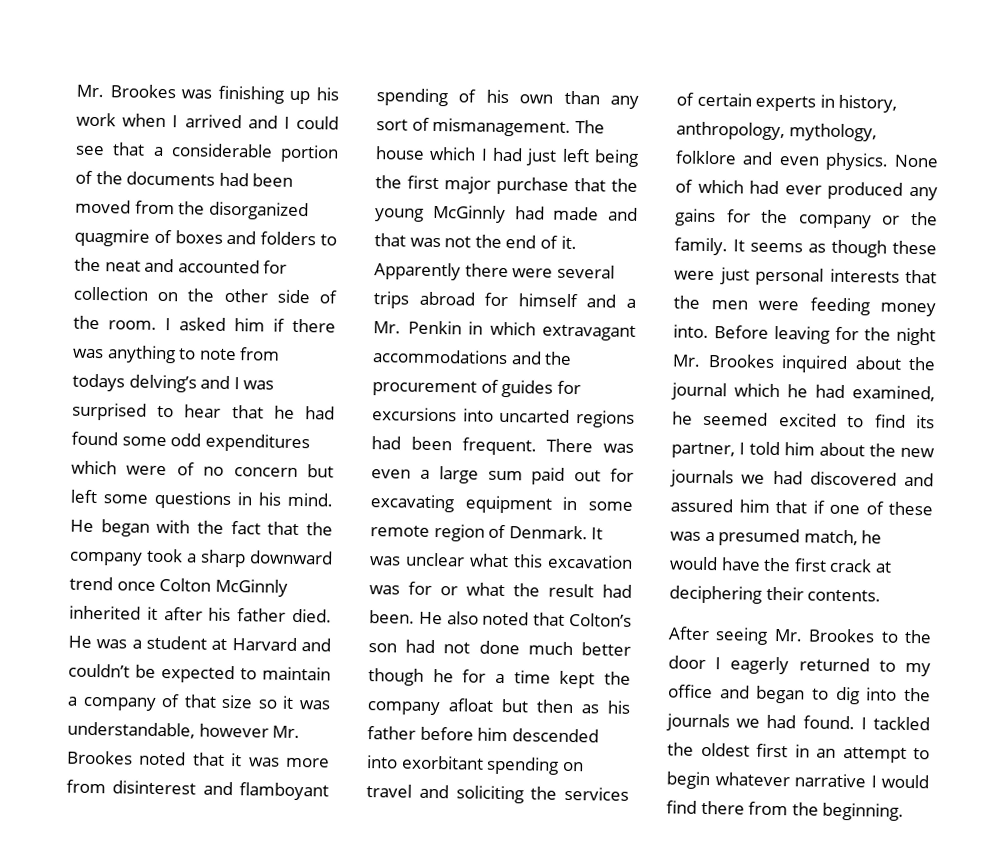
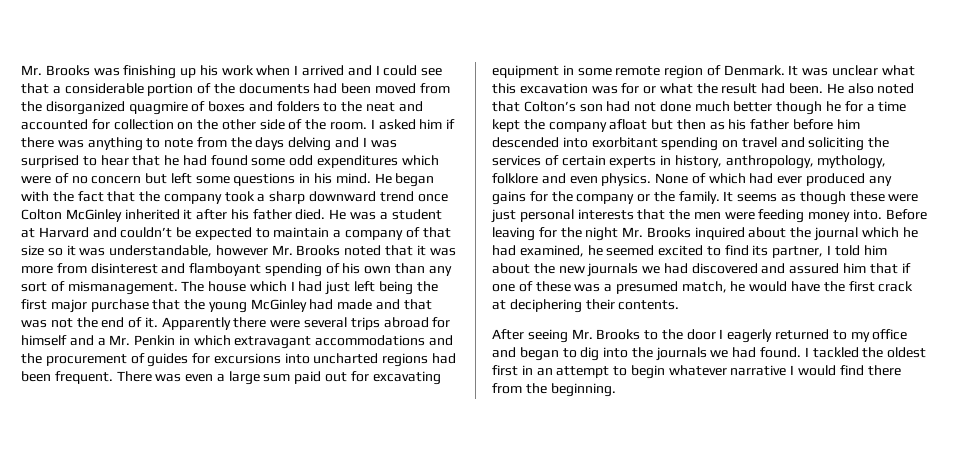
- Mr. Brookes was finishing up his work when I arrived and I could see that a considerable portion of the documents had been moved from the disorganized quagmire of boxes and folders to the neat and accounted for collection on the other side of the room.
+ Mr. Brooks was finishing up his work when I arrived and I could see that a considerable portion of the documents had been moved from the disorganized quagmire of boxes and folders to the neat and accounted for collection on the other side of the room.
- I asked him if there was anything to note from todays delving’s and I was surprised to hear that he had found some odd expenditures which were of no concern but left some questions in his mind.
+ I asked him if there was anything to note from the days delving and I was surprised to hear that he had found some odd expenditures which were of no concern but left some questions in his mind.
- He began with the fact that the company took a sharp downward trend once Colton McGinnly inherited it after his father died.
+ He began with the fact that the company took a sharp downward trend once Colton McGinley inherited it after his father died.
- He was a student at Harvard and couldn’t be expected to maintain a company of that size so it was understandable, however Mr. Brookes noted that it was more from disinterest and flamboyant spending of his own than any sort of mismanagement.
+ He was a student at Harvard and couldn’t be expected to maintain a company of that size so it was understandable, however Mr. Brooks noted that it was more from disinterest and flamboyant spending of his own than any sort of mismanagement.
- The house which I had just left being the first major purchase that the young McGinnly had made and that was not the end of it.
+ The house which I had just left being the first major purchase that the young McGinley had made and that was not the end of it.
- Apparently there were several trips abroad for himself and a Mr. Penkin in which extravagant accommodations and the procurement of guides for excursions into uncarted regions had been frequent.
+ Apparently there were several trips abroad for himself and a Mr. Penkin in which extravagant accommodations and the procurement of guides for excursions into uncharted regions had been frequent.
- Before leaving for the night Mr. Brookes inquired about the journal which he had examined, he seemed excited to find its partner, I told him about the new journals we had discovered and assured him that if one of these was a presumed match, he would have the first crack at deciphering their contents.
+ Before leaving for the night Mr. Brooks inquired about the journal which he had examined, he seemed excited to find its partner, I told him about the new journals we had discovered and assured him that if one of these was a presumed match, he would have the first crack at deciphering their contents.
- After seeing Mr. Brookes to the door I eagerly returned to my office and began to dig into the journals we had found.
+ After seeing Mr. Brooks to the door I eagerly returned to my office and began to dig into the journals we had found.

